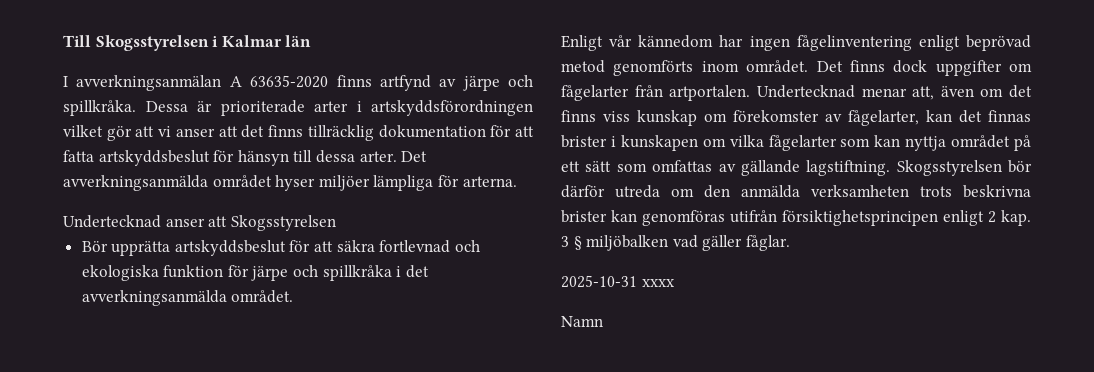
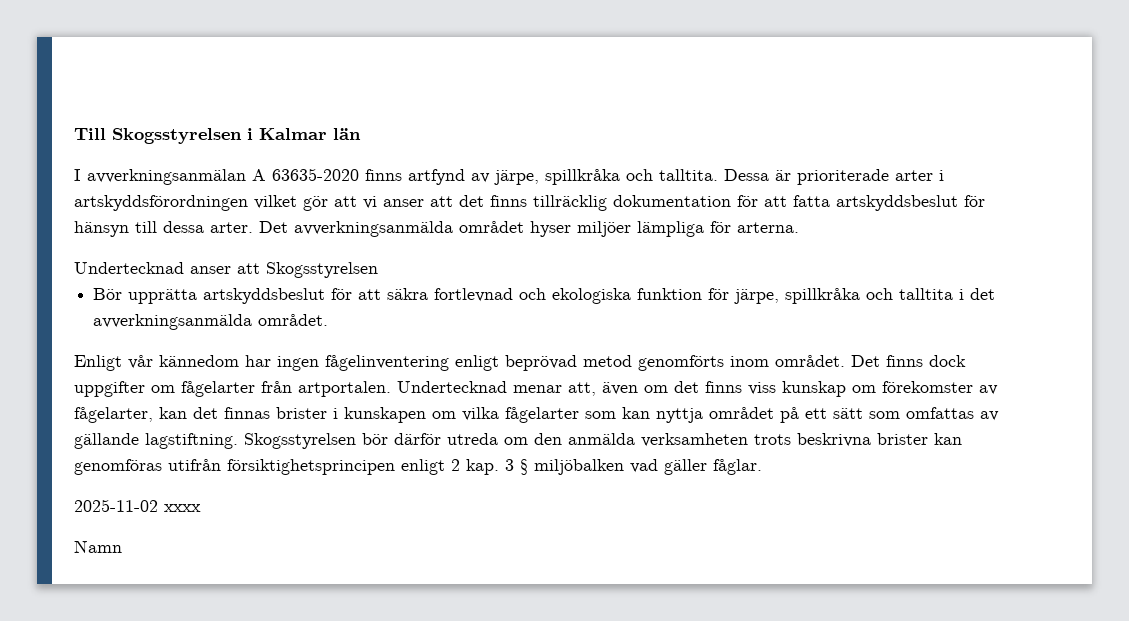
- I avverkningsanmälan A 63635-2020 finns artfynd av järpe och spillkråka.
+ I avverkningsanmälan A 63635-2020 finns artfynd av järpe, spillkråka och talltita.
- Bör upprätta artskyddsbeslut för att säkra fortlevnad och ekologiska funktion för järpe och spillkråka i det avverkningsanmälda området.
+ Bör upprätta artskyddsbeslut för att säkra fortlevnad och ekologiska funktion för järpe, spillkråka och talltita i det avverkningsanmälda området.
- 2025-10-31 xxxx
+ 2025-11-02 xxxx

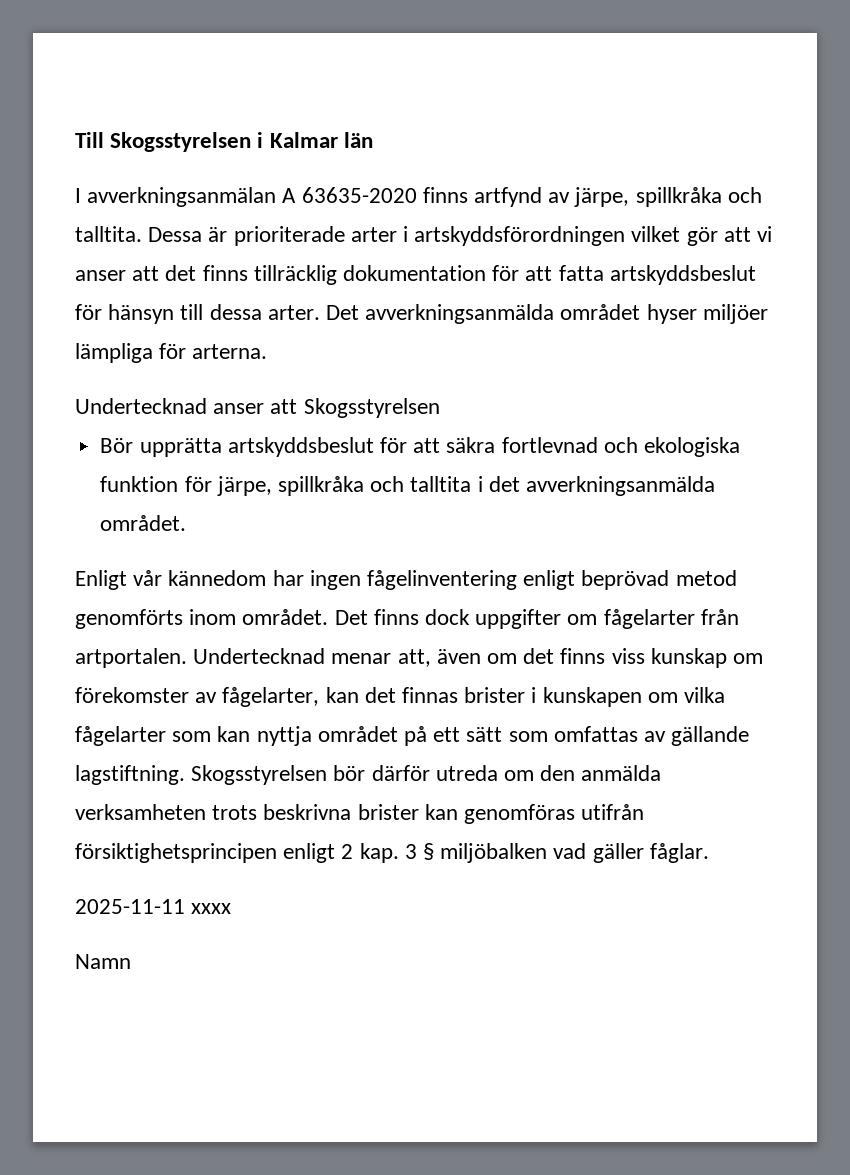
- 2025-11-02 xxxx
+ 2025-11-11 xxxx

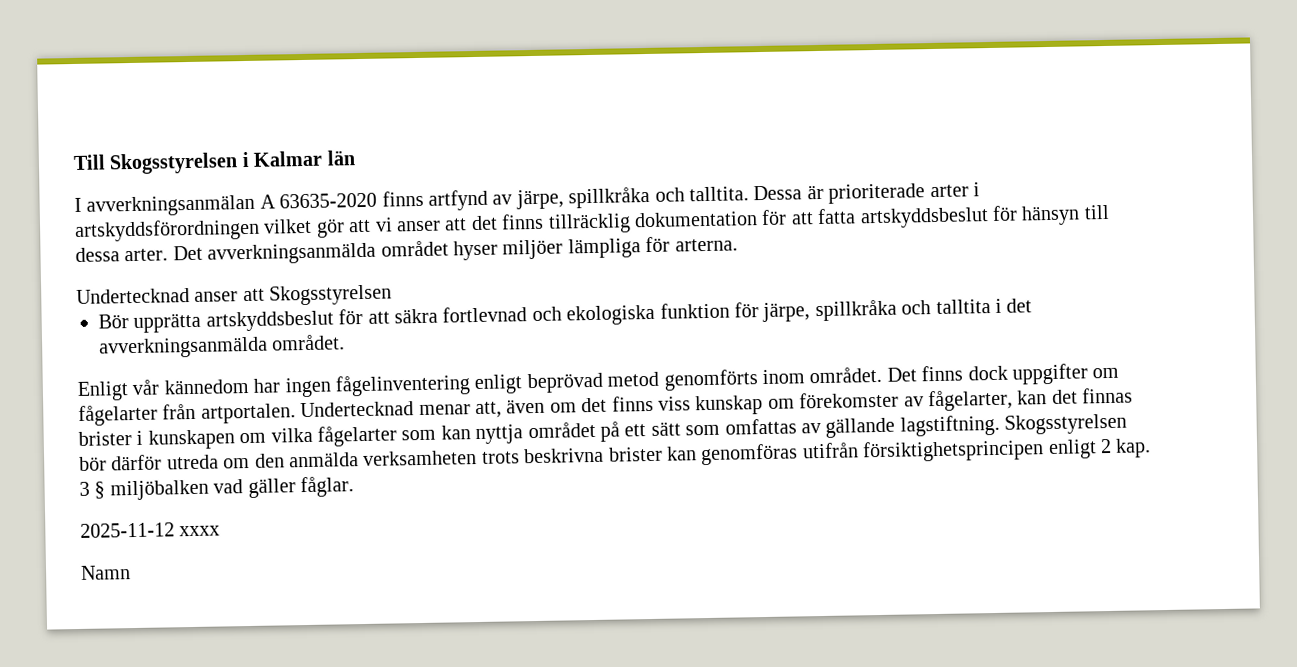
- 2025-11-11 xxxx
+ 2025-11-12 xxxx

